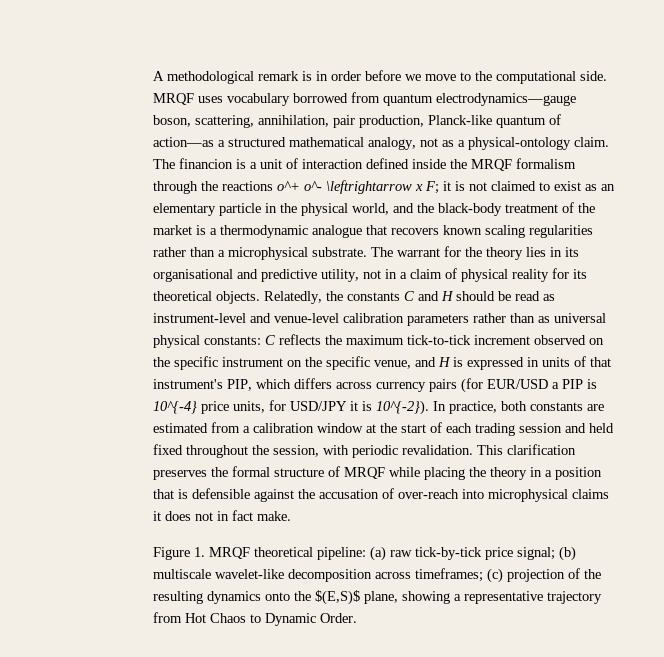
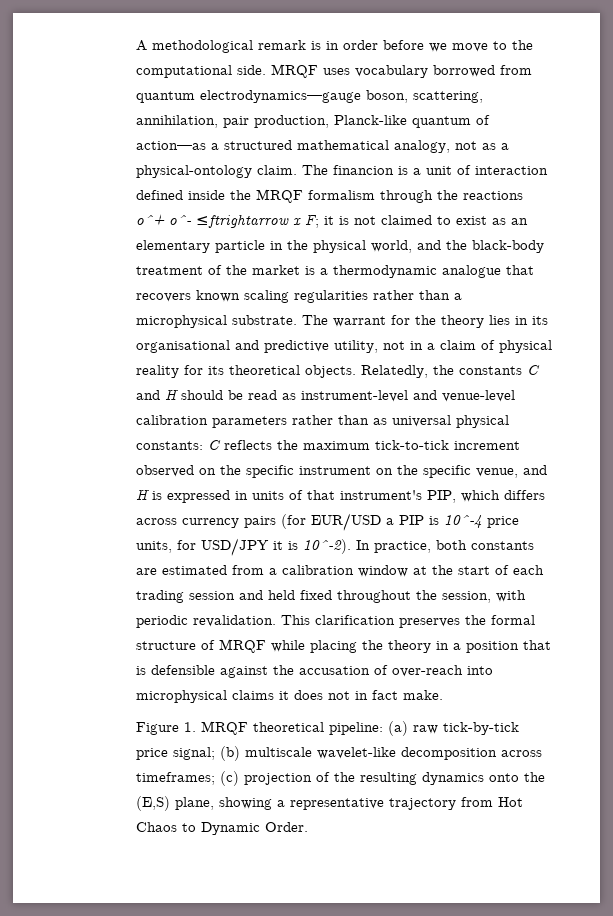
- The financion is a unit of interaction defined inside the MRQF formalism through the reactions o^+ o^- \leftrightarrow x F; it is not claimed to exist as an elementary particle in the physical world, and the black-body treatment of the market is a thermodynamic analogue that recovers known scaling regularities rather than a microphysical substrate.
+ The financion is a unit of interaction defined inside the MRQF formalism through the reactions o^+ o^- ≤ftrightarrow x F; it is not claimed to exist as an elementary particle in the physical world, and the black-body treatment of the market is a thermodynamic analogue that recovers known scaling regularities rather than a microphysical substrate.
- C reflects the maximum tick-to-tick increment observed on the specific instrument on the specific venue, and H is expressed in units of that instrument's PIP, which differs across currency pairs (for EUR/USD a PIP is 10^{-4} price units, for USD/JPY it is 10^{-2}).
+ C reflects the maximum tick-to-tick increment observed on the specific instrument on the specific venue, and H is expressed in units of that instrument's PIP, which differs across currency pairs (for EUR/USD a PIP is 10^-4 price units, for USD/JPY it is 10^-2).
- Figure 1. MRQF theoretical pipeline: (a) raw tick-by-tick price signal; (b) multiscale wavelet-like decomposition across timeframes; (c) projection of the resulting dynamics onto the $(E,S)$ plane, showing a representative trajectory from Hot Chaos to Dynamic Order.
+ Figure 1. MRQF theoretical pipeline: (a) raw tick-by-tick price signal; (b) multiscale wavelet-like decomposition across timeframes; (c) projection of the resulting dynamics onto the (E,S) plane, showing a representative trajectory from Hot Chaos to Dynamic Order.

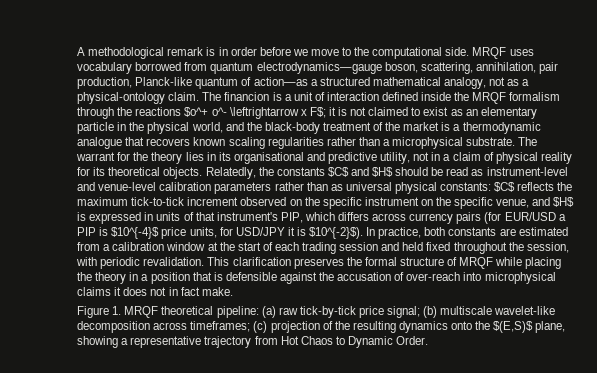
- The financion is a unit of interaction defined inside the MRQF formalism through the reactions o^+ o^- ≤ftrightarrow x F; it is not claimed to exist as an elementary particle in the physical world, and the black-body treatment of the market is a thermodynamic analogue that recovers known scaling regularities rather than a microphysical substrate.
+ The financion is a unit of interaction defined inside the MRQF formalism through the reactions $o^+ o^- \leftrightarrow x F$; it is not claimed to exist as an elementary particle in the physical world, and the black-body treatment of the market is a thermodynamic analogue that recovers known scaling regularities rather than a microphysical substrate.
- Relatedly, the constants C and H should be read as instrument-level and venue-level calibration parameters rather than as universal physical constants: C reflects the maximum tick-to-tick increment observed on the specific instrument on the specific venue, and H is expressed in units of that instrument's PIP, which differs across currency pairs (for EUR/USD a PIP is 10^-4 price units, for USD/JPY it is 10^-2).
+ Relatedly, the constants $C$ and $H$ should be read as instrument-level and venue-level calibration parameters rather than as universal physical constants: $C$ reflects the maximum tick-to-tick increment observed on the specific instrument on the specific venue, and $H$ is expressed in units of that instrument's PIP, which differs across currency pairs (for EUR/USD a PIP is $10^{-4}$ price units, for USD/JPY it is $10^{-2}$).
- Figure 1. MRQF theoretical pipeline: (a) raw tick-by-tick price signal; (b) multiscale wavelet-like decomposition across timeframes; (c) projection of the resulting dynamics onto the (E,S) plane, showing a representative trajectory from Hot Chaos to Dynamic Order.
+ Figure 1. MRQF theoretical pipeline: (a) raw tick-by-tick price signal; (b) multiscale wavelet-like decomposition across timeframes; (c) projection of the resulting dynamics onto the $(E,S)$ plane, showing a representative trajectory from Hot Chaos to Dynamic Order.

